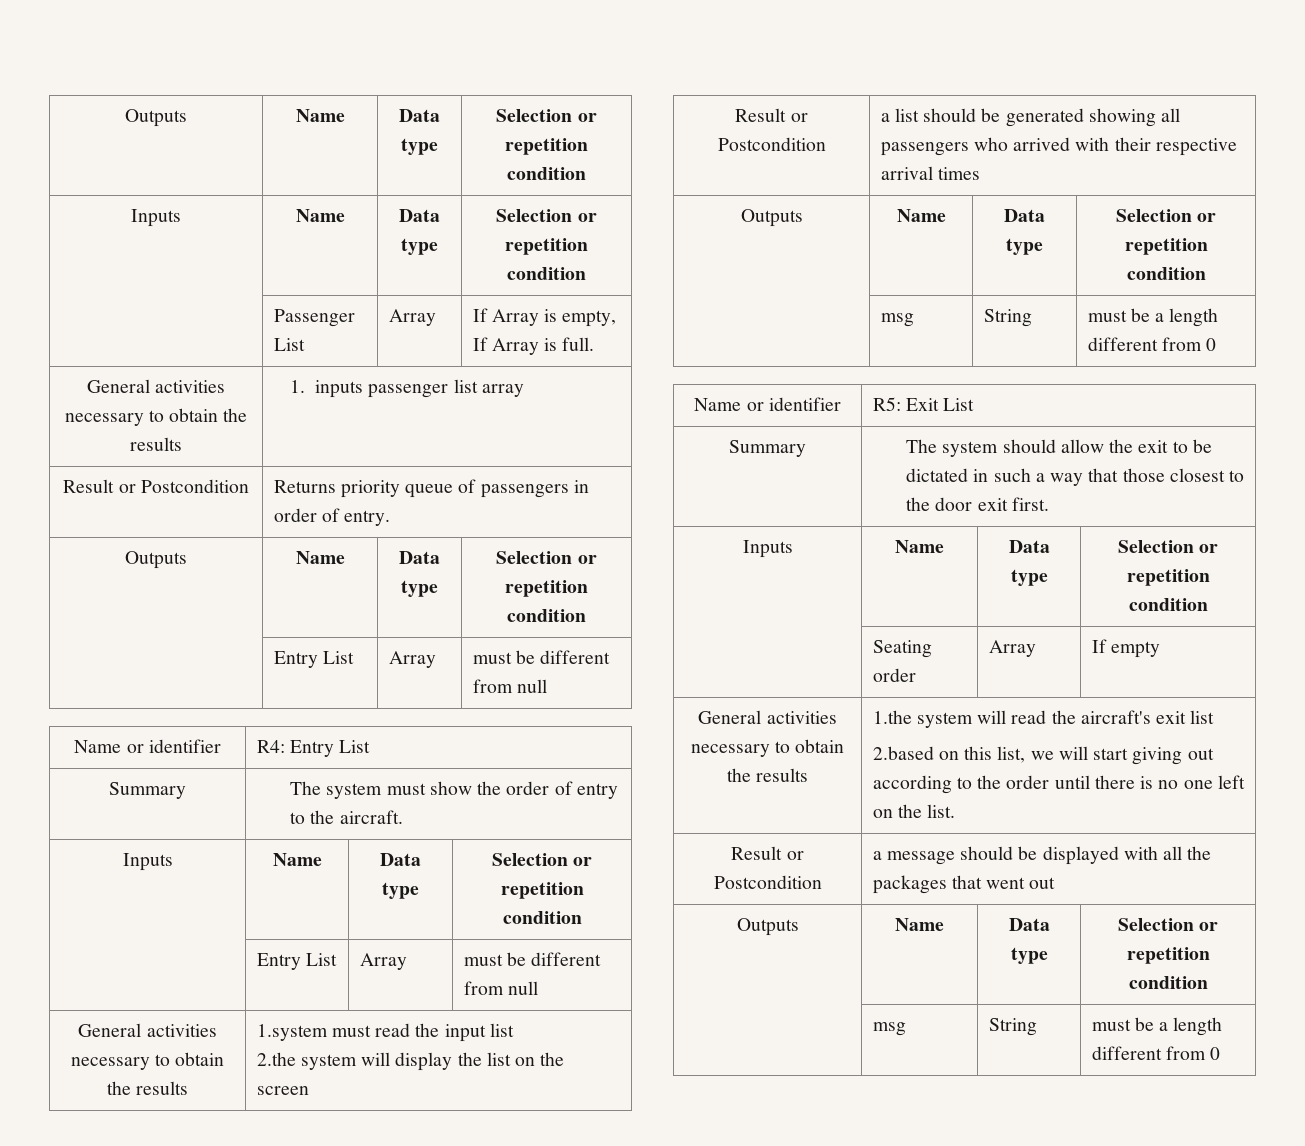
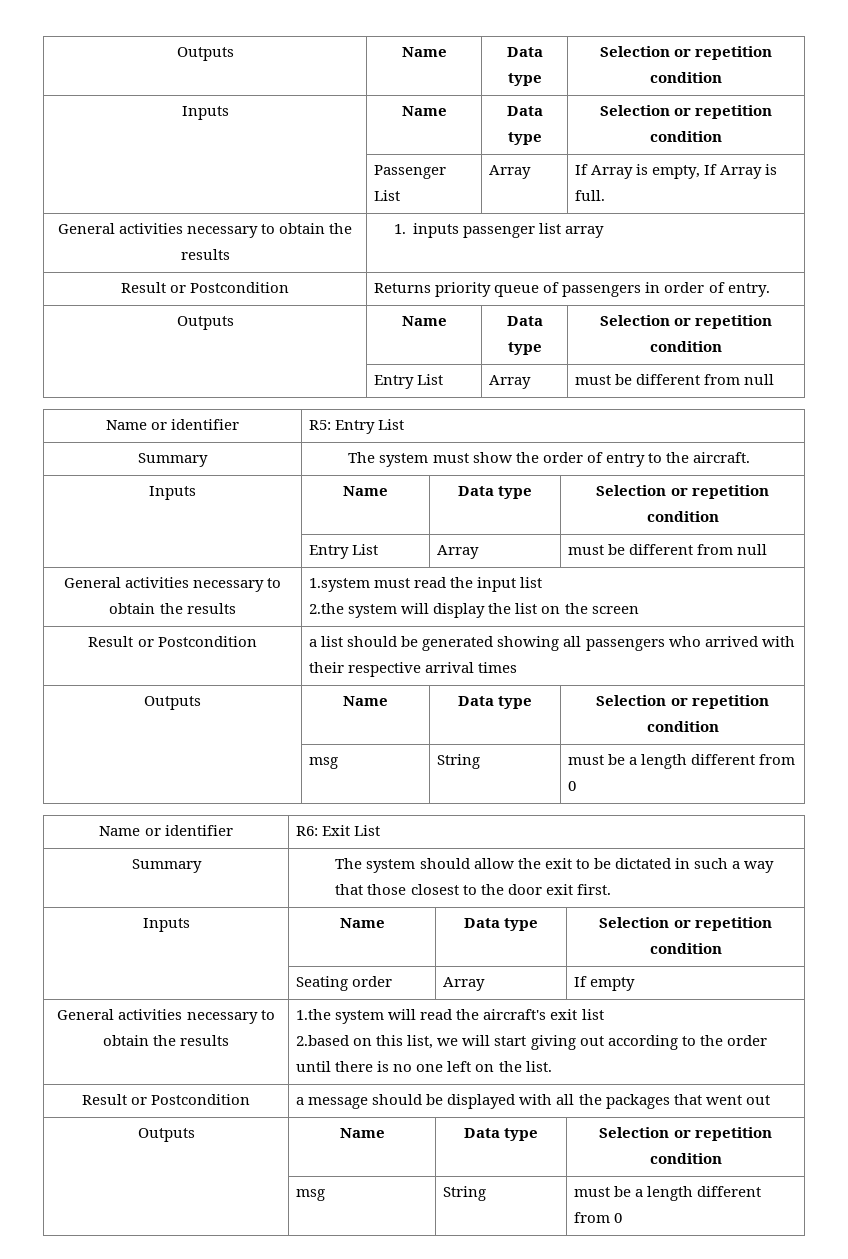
- Name or identifier | R4: Entry List
+ Name or identifier | R5: Entry List
- Name or identifier | R5: Exit List
+ Name or identifier | R6: Exit List

